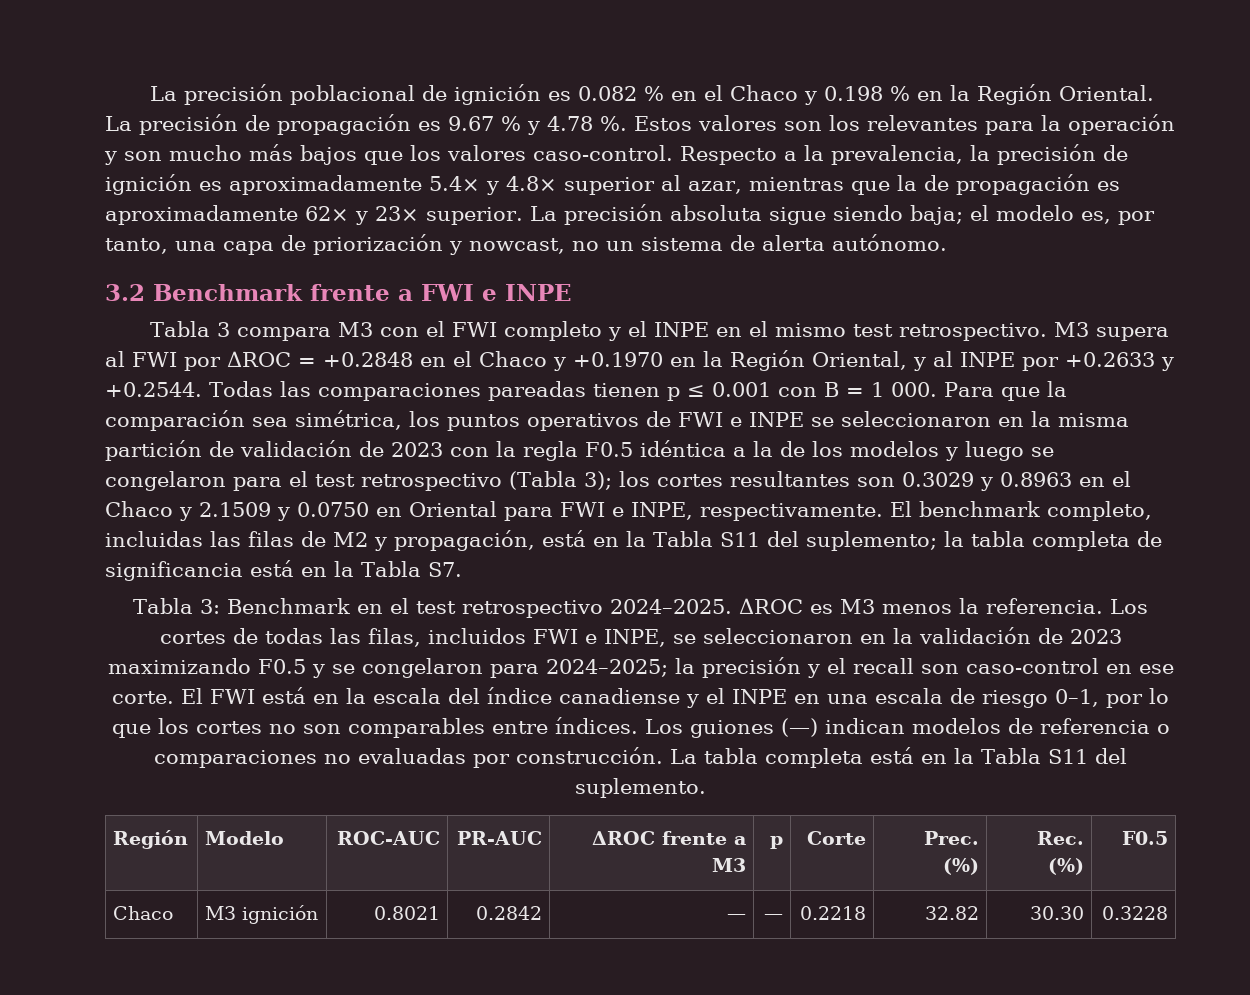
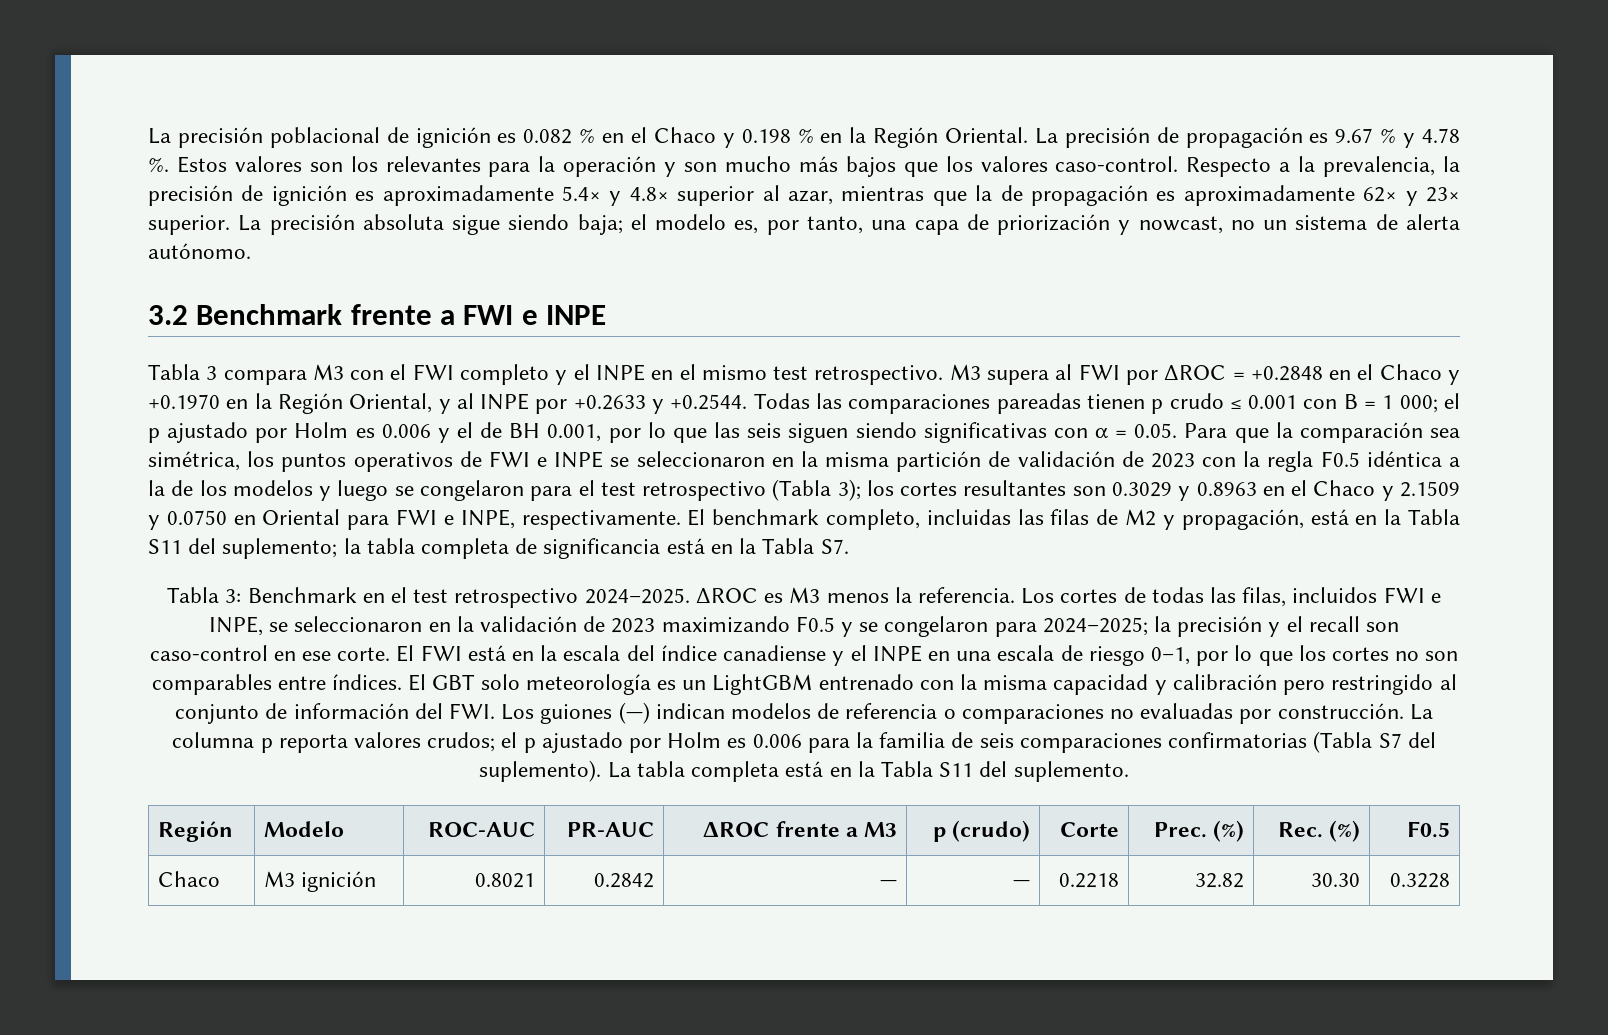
- M3 supera al FWI por ΔROC = +0.2848 en el Chaco y +0.1970 en la Región Oriental, y al INPE por +0.2633 y +0.2544. Todas las comparaciones pareadas tienen p ≤ 0.001 con B = 1 000. Para que la comparación sea simétrica, los puntos operativos de FWI e INPE se seleccionaron en la misma partición de validación de 2023 con la regla F0.5 idéntica a la de los modelos y luego se congelaron para el test retrospectivo (Tabla 3);
+ M3 supera al FWI por ΔROC = +0.2848 en el Chaco y +0.1970 en la Región Oriental, y al INPE por +0.2633 y +0.2544. Todas las comparaciones pareadas tienen p crudo ≤ 0.001 con B = 1 000; el p ajustado por Holm es 0.006 y el de BH 0.001, por lo que las seis siguen siendo significativas con α = 0.05. Para que la comparación sea simétrica, los puntos operativos de FWI e INPE se seleccionaron en la misma partición de validación de 2023 con la regla F0.5 idéntica a la de los modelos y luego se congelaron para el test retrospectivo (Tabla 3);
- Los guiones (—) indican modelos de referencia o comparaciones no evaluadas por construcción.
+ El GBT solo meteorología es un LightGBM entrenado con la misma capacidad y calibración pero restringido al conjunto de información del FWI. Los guiones (—) indican modelos de referencia o comparaciones no evaluadas por construcción.
- La tabla completa está en la Tabla S11 del suplemento.
+ La columna p reporta valores crudos; el p ajustado por Holm es 0.006 para la familia de seis comparaciones confirmatorias (Tabla S7 del suplemento). La tabla completa está en la Tabla S11 del suplemento.
- Región | Modelo | ROC-AUC | PR-AUC | ΔROC frente a M3 | p | Corte | Prec. (%) | Rec. (%) | F0.5
+ Región | Modelo | ROC-AUC | PR-AUC | ΔROC frente a M3 | p (crudo) | Corte | Prec. (%) | Rec. (%) | F0.5

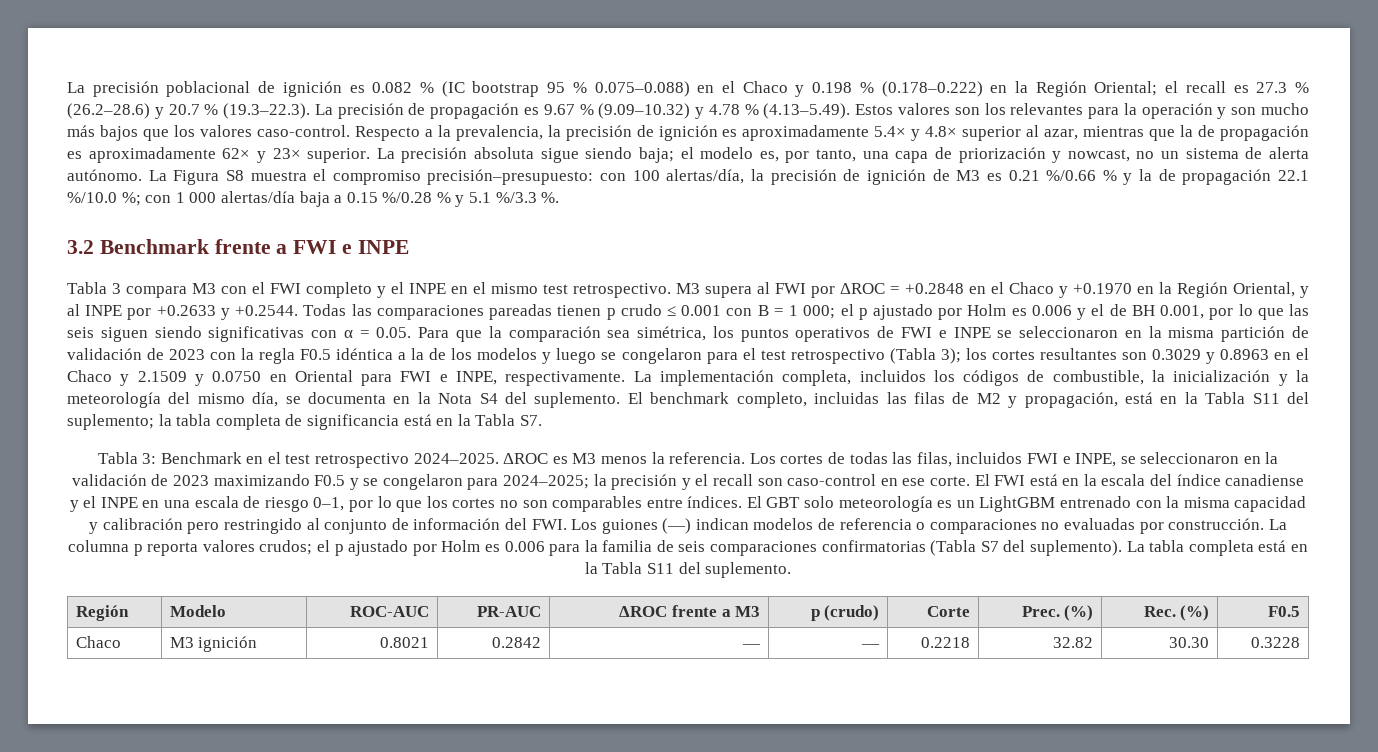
- La precisión poblacional de ignición es 0.082 % en el Chaco y 0.198 % en la Región Oriental. La precisión de propagación es 9.67 % y 4.78 %. Estos valores son los relevantes para la operación y son mucho más bajos que los valores caso-control.
+ La precisión poblacional de ignición es 0.082 % (IC bootstrap 95 % 0.075–0.088) en el Chaco y 0.198 % (0.178–0.222) en la Región Oriental; el recall es 27.3 % (26.2–28.6) y 20.7 % (19.3–22.3). La precisión de propagación es 9.67 % (9.09–10.32) y 4.78 % (4.13–5.49). Estos valores son los relevantes para la operación y son mucho más bajos que los valores caso-control.
+ La Figura S8 muestra el compromiso precisión–presupuesto: con 100 alertas/día, la precisión de ignición de M3 es 0.21 %/0.66 % y la de propagación 22.1 %/10.0 %; con 1 000 alertas/día baja a 0.15 %/0.28 % y 5.1 %/3.3 %.
+ La implementación completa, incluidos los códigos de combustible, la inicialización y la meteorología del mismo día, se documenta en la Nota S4 del suplemento.

